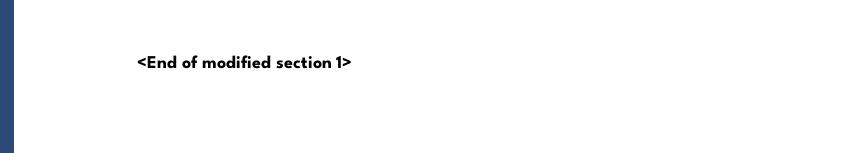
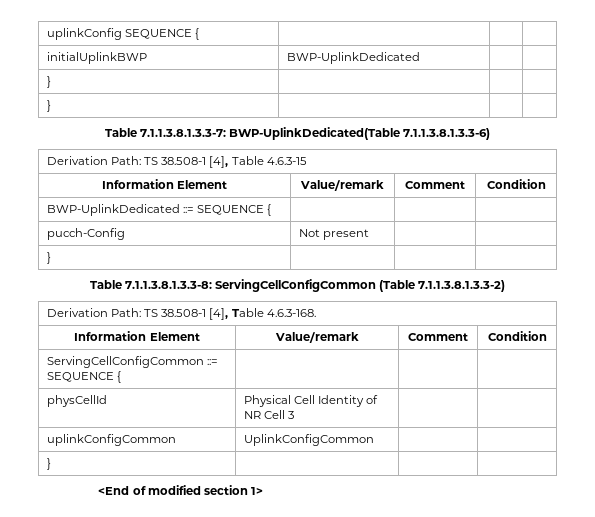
+ uplinkConfig SEQUENCE { | | |
+ initialUplinkBWP | BWP-UplinkDedicated | |
+ } | | |
+ } | | |
+ Table 7.1.1.3.8.1.3.3-7: BWP-UplinkDedicated(Table 7.1.1.3.8.1.3.3-6)
+ Derivation Path: TS 38.508-1 [4], Table 4.6.3-15
+ Information Element | Value/remark | Comment | Condition
+ BWP-UplinkDedicated ::= SEQUENCE { | | |
+ pucch-Config | Not present | |
+ } | | |
+ Table 7.1.1.3.8.1.3.3-8: ServingCellConfigCommon (Table 7.1.1.3.8.1.3.3-2)
+ Derivation Path: TS 38.508-1 [4], Table 4.6.3-168.
+ Information Element | Value/remark | Comment | Condition
+ ServingCellConfigCommon ::= SEQUENCE { | | |
+ physCellId | Physical Cell Identity of NR Cell 3 | |
+ uplinkConfigCommon | UplinkConfigCommon | |
+ } | | |

